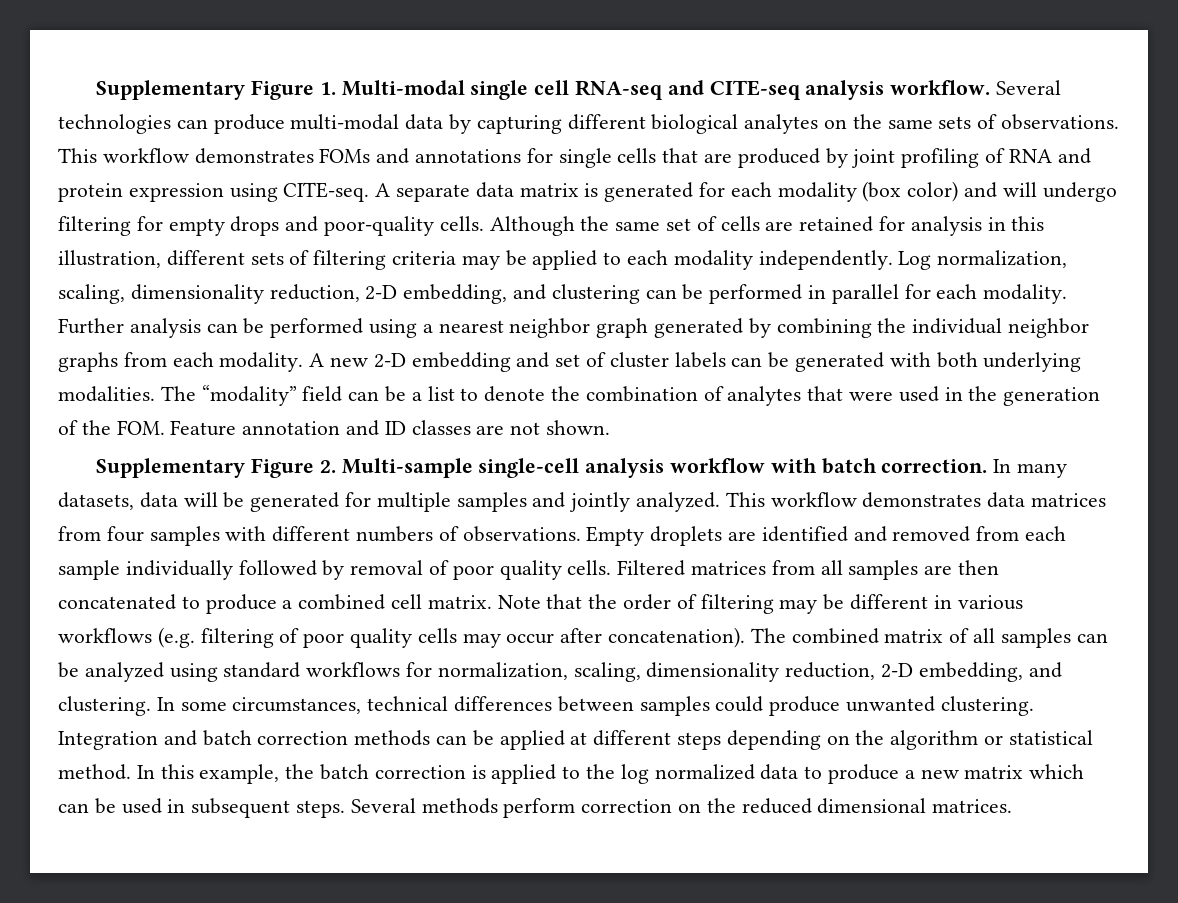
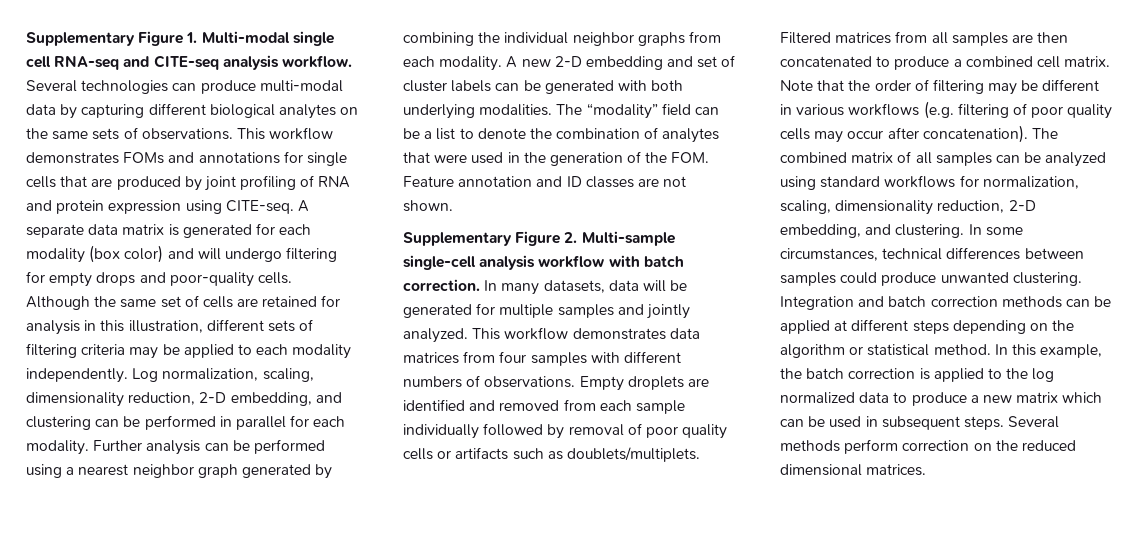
- Empty droplets are identified and removed from each sample individually followed by removal of poor quality cells.
+ Empty droplets are identified and removed from each sample individually followed by removal of poor quality cells or artifacts such as doublets/multiplets.

